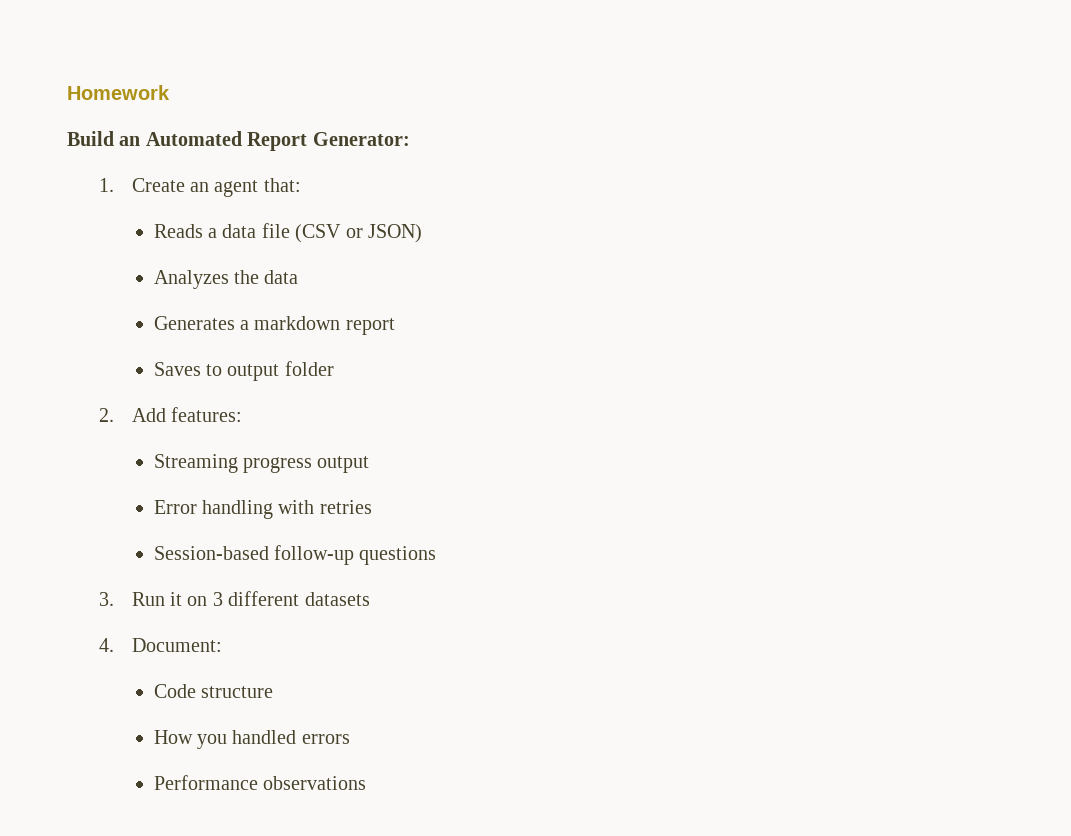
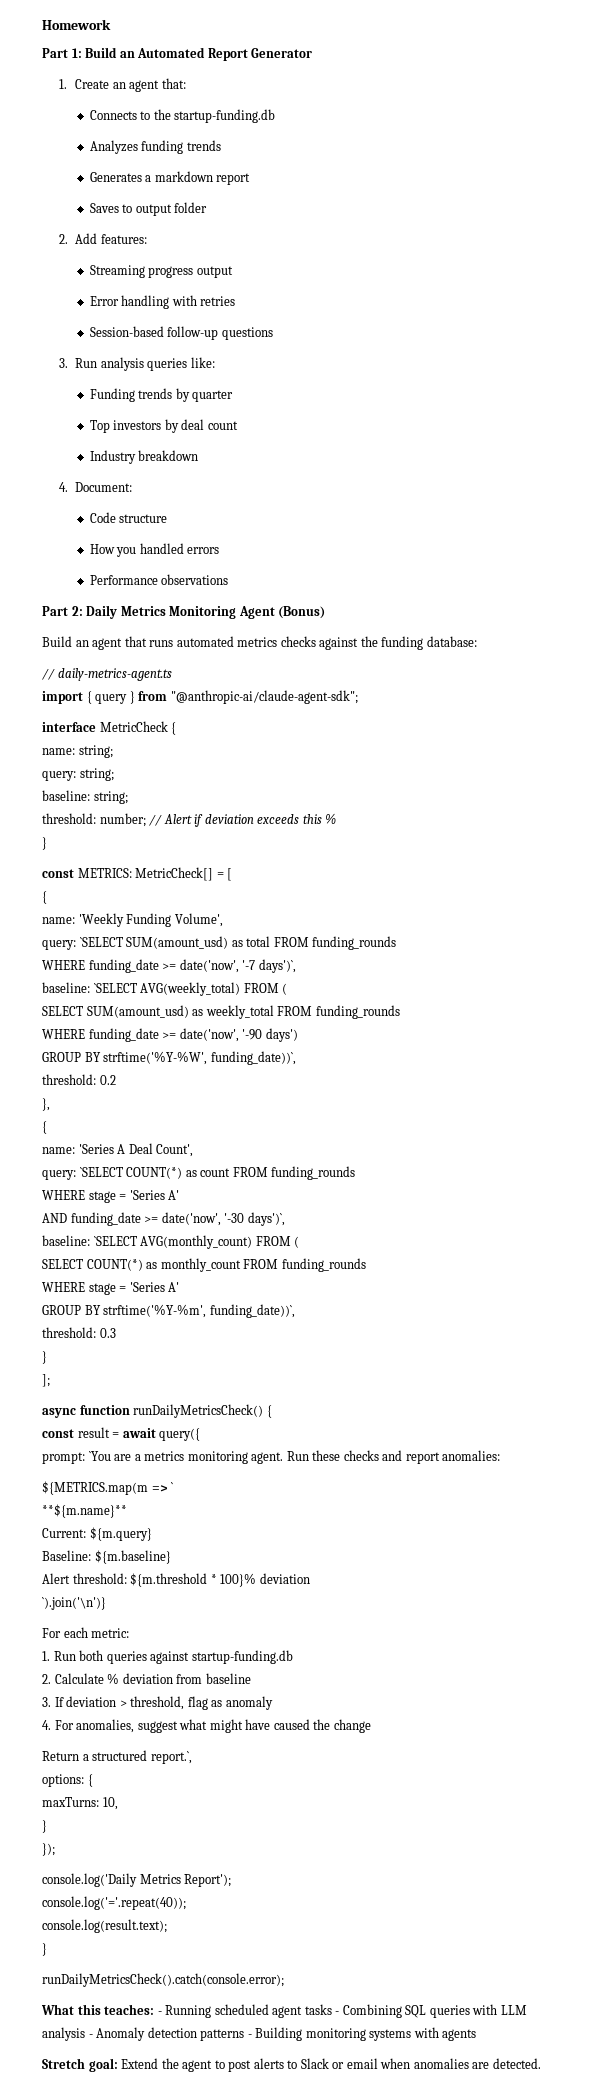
- Build an Automated Report Generator:
+ Part 1: Build an Automated Report Generator
- Reads a data file (CSV or JSON)
+ Connects to the startup-funding.db
- Analyzes the data
+ Analyzes funding trends
- 3. Run it on 3 different datasets
+ 3. Run analysis queries like:
+ Funding trends by quarter
+ Top investors by deal count
+ Industry breakdown
+ Part 2: Daily Metrics Monitoring Agent (Bonus)
+ Build an agent that runs automated metrics checks against the funding database:
+ // daily-metrics-agent.ts
+ import { query } from "@anthropic-ai/claude-agent-sdk";
+ interface MetricCheck {
+ name: string;
+ query: string;
+ baseline: string;
+ threshold: number; // Alert if deviation exceeds this %
+ }
+ const METRICS: MetricCheck[] = [
+ {
+ name: 'Weekly Funding Volume',
+ query: `SELECT SUM(amount_usd) as total FROM funding_rounds
+ WHERE funding_date >= date('now', '-7 days')`,
+ baseline: `SELECT AVG(weekly_total) FROM (
+ SELECT SUM(amount_usd) as weekly_total FROM funding_rounds
+ WHERE funding_date >= date('now', '-90 days')
+ GROUP BY strftime('%Y-%W', funding_date))`,
+ threshold: 0.2
+ },
+ {
+ name: 'Series A Deal Count',
+ query: `SELECT COUNT(*) as count FROM funding_rounds
+ WHERE stage = 'Series A'
+ AND funding_date >= date('now', '-30 days')`,
+ baseline: `SELECT AVG(monthly_count) FROM (
+ SELECT COUNT(*) as monthly_count FROM funding_rounds
+ WHERE stage = 'Series A'
+ GROUP BY strftime('%Y-%m', funding_date))`,
+ threshold: 0.3
+ }
+ ];
+ async function runDailyMetricsCheck() {
+ const result = await query({
+ prompt: `You are a metrics monitoring agent. Run these checks and report anomalies:
+ ${METRICS.map(m => `
+ **${m.name}**
+ Current: ${m.query}
+ Baseline: ${m.baseline}
+ Alert threshold: ${m.threshold * 100}% deviation
+ `).join('\n')}
+ For each metric:
+ 1. Run both queries against startup-funding.db
+ 2. Calculate % deviation from baseline
+ 3. If deviation > threshold, flag as anomaly
+ 4. For anomalies, suggest what might have caused the change
+ Return a structured report.`,
+ options: {
+ maxTurns: 10,
+ }
+ });
+ console.log('Daily Metrics Report');
+ console.log('='.repeat(40));
+ console.log(result.text);
+ }
+ runDailyMetricsCheck().catch(console.error);
+ What this teaches: - Running scheduled agent tasks - Combining SQL queries with LLM analysis - Anomaly detection patterns - Building monitoring systems with agents
+ Stretch goal: Extend the agent to post alerts to Slack or email when anomalies are detected.

